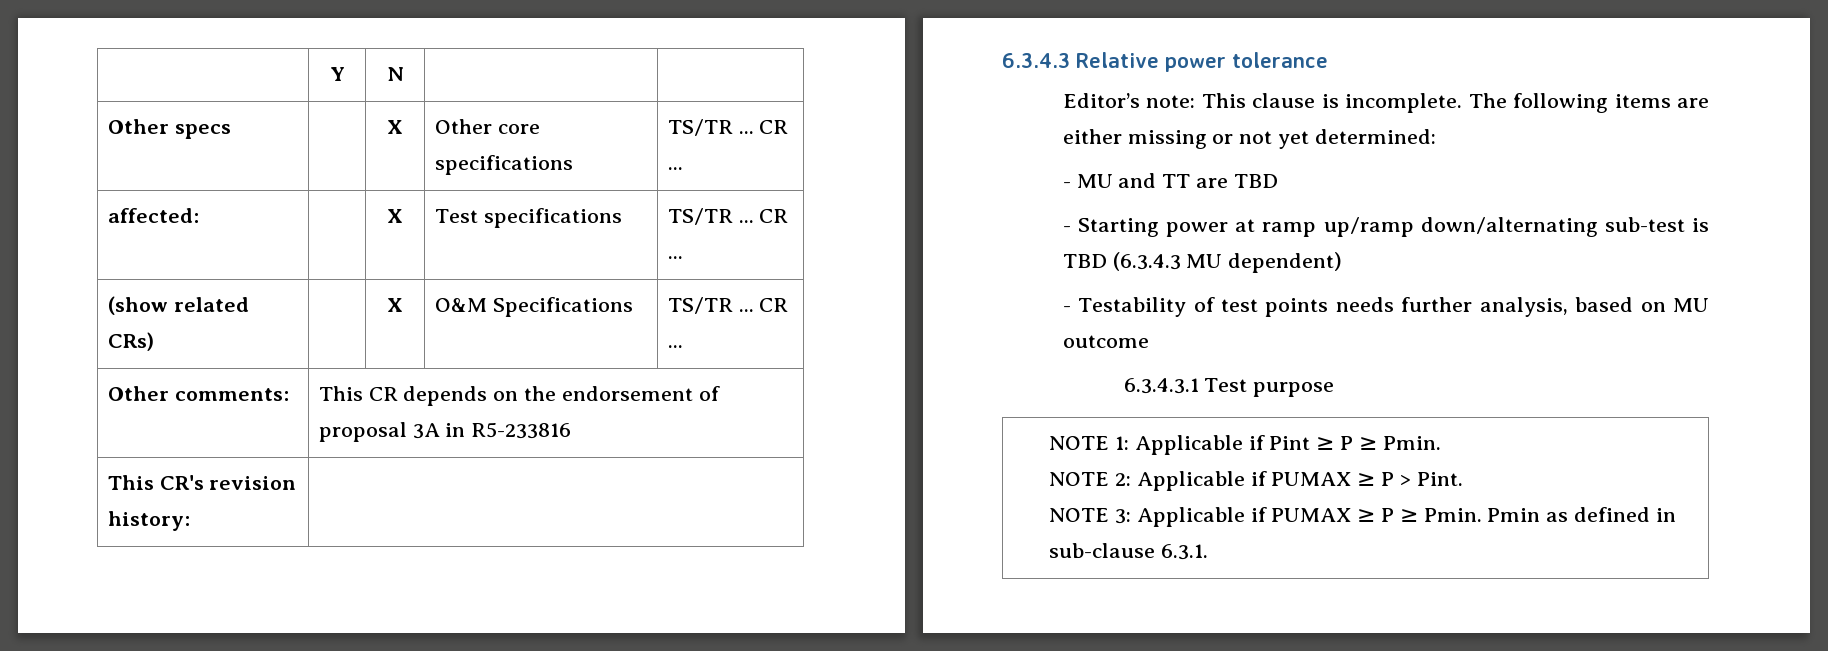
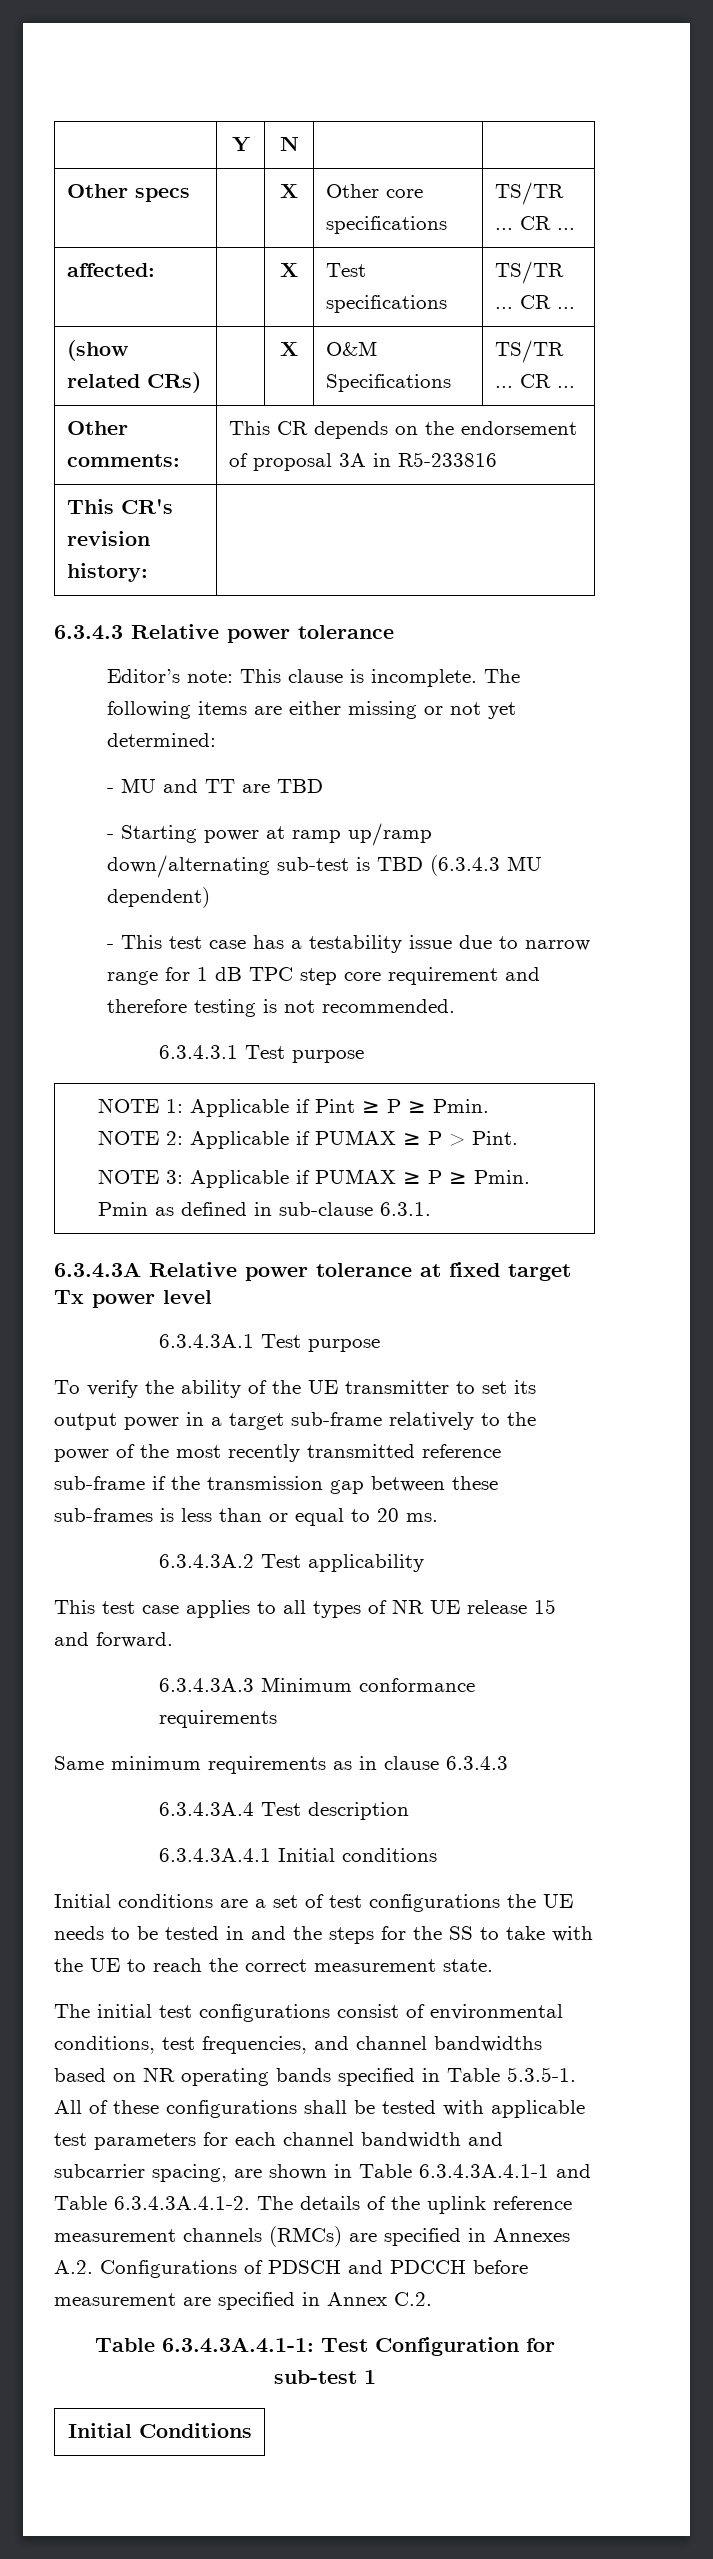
- - Testability of test points needs further analysis, based on MU outcome
+ - This test case has a testability issue due to narrow range for 1 dB TPC step core requirement and therefore testing is not recommended.
+ 6.3.4.3A Relative power tolerance at fixed target Tx power level
+ 6.3.4.3A.1 Test purpose
+ To verify the ability of the UE transmitter to set its output power in a target sub-frame relatively to the power of the most recently transmitted reference sub-frame if the transmission gap between these sub-frames is less than or equal to 20 ms.
+ 6.3.4.3A.2 Test applicability
+ This test case applies to all types of NR UE release 15 and forward.
+ 6.3.4.3A.3 Minimum conformance requirements
+ Same minimum requirements as in clause 6.3.4.3
+ 6.3.4.3A.4 Test description
+ 6.3.4.3A.4.1 Initial conditions
+ Initial conditions are a set of test configurations the UE needs to be tested in and the steps for the SS to take with the UE to reach the correct measurement state.
+ The initial test configurations consist of environmental conditions, test frequencies, and channel bandwidths based on NR operating bands specified in Table 5.3.5-1. All of these configurations shall be tested with applicable test parameters for each channel bandwidth and subcarrier spacing, are shown in Table 6.3.4.3A.4.1-1 and Table 6.3.4.3A.4.1-2. The details of the uplink reference measurement channels (RMCs) are specified in Annexes A.2. Configurations of PDSCH and PDCCH before measurement are specified in Annex C.2.
+ Table 6.3.4.3A.4.1-1: Test Configuration for sub-test 1
+ Initial Conditions

